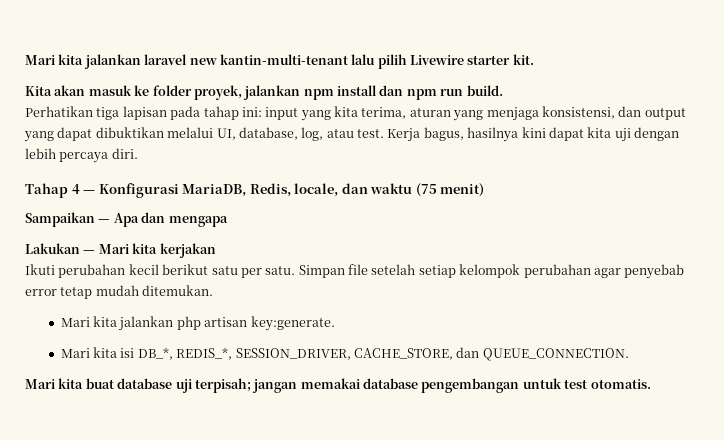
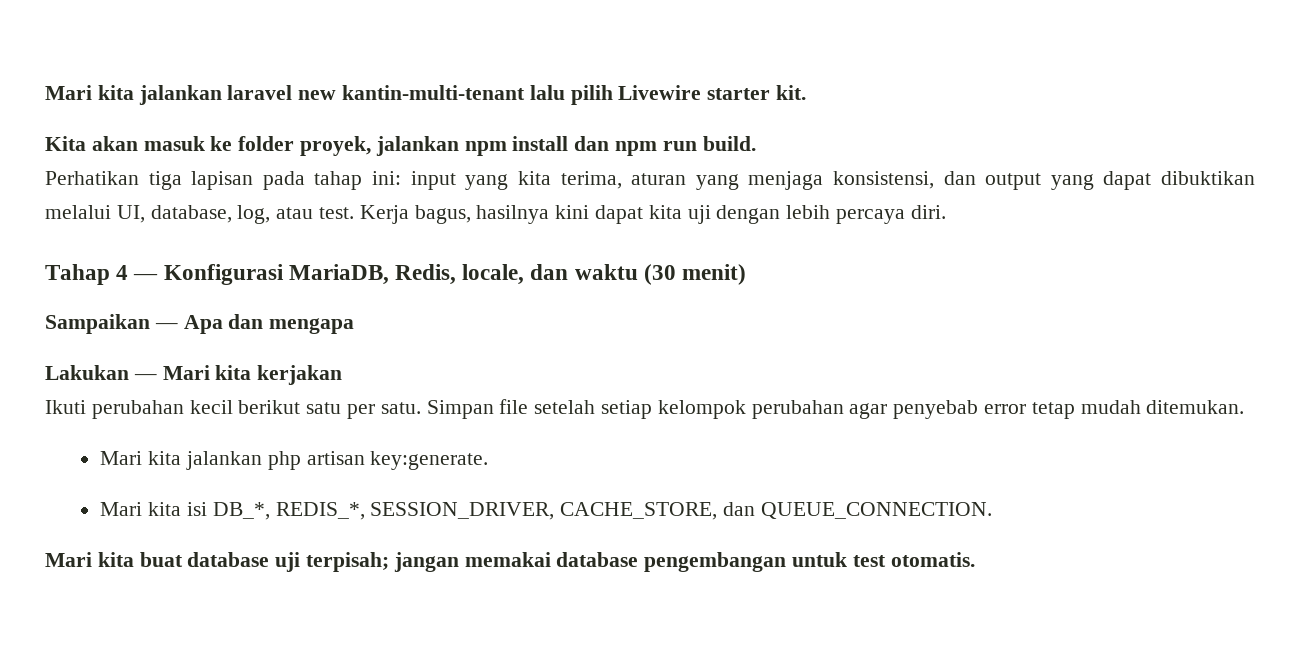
- Tahap 4 — Konfigurasi MariaDB, Redis, locale, dan waktu (75 menit)
+ Tahap 4 — Konfigurasi MariaDB, Redis, locale, dan waktu (30 menit)

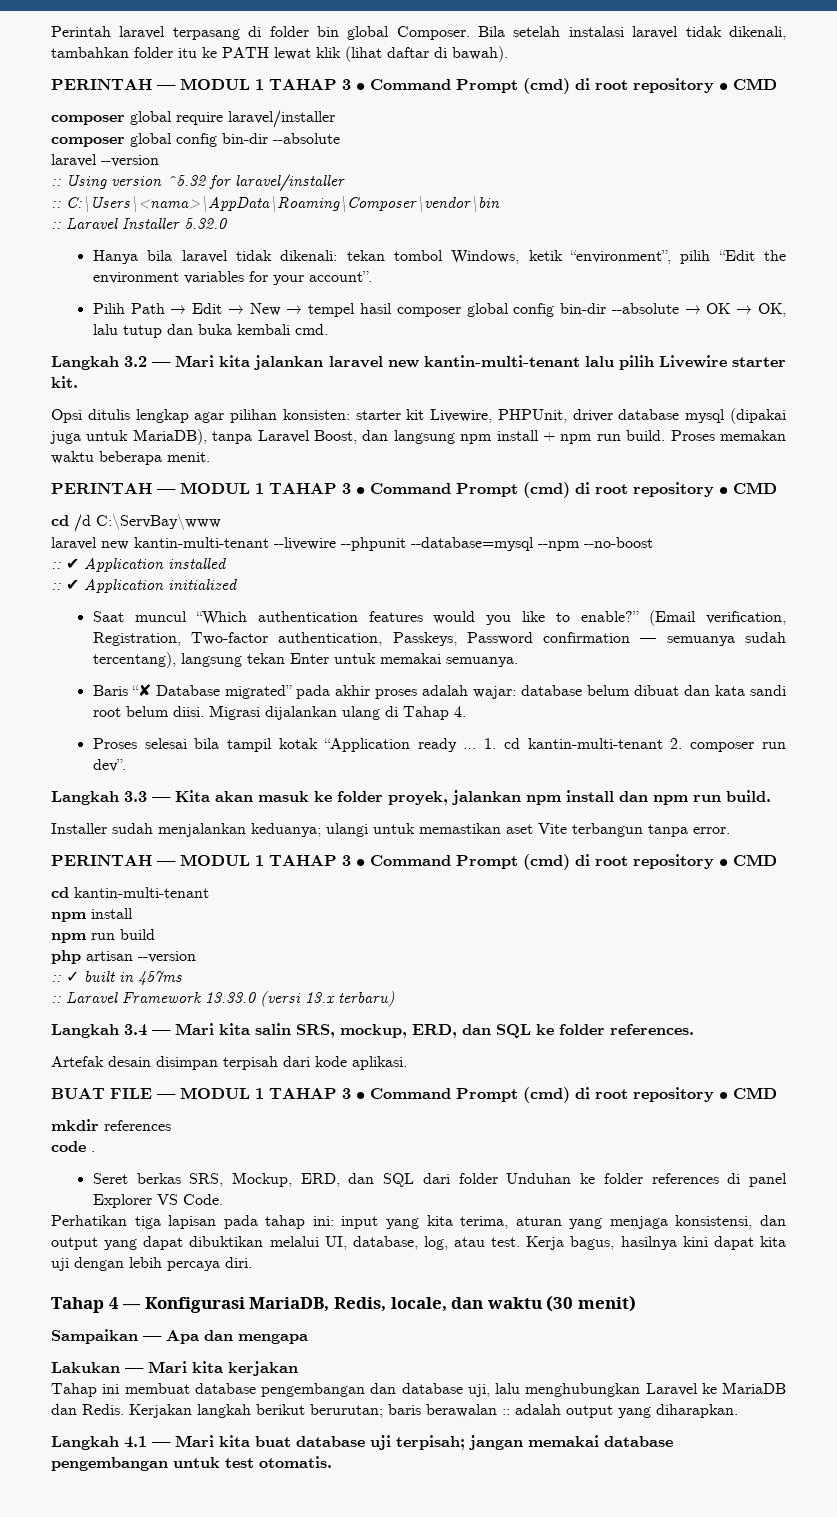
- Mari kita jalankan laravel new kantin-multi-tenant lalu pilih Livewire starter kit.
+ Perintah laravel terpasang di folder bin global Composer. Bila setelah instalasi laravel tidak dikenali, tambahkan folder itu ke PATH lewat klik (lihat daftar di bawah).
+ PERINTAH — MODUL 1 TAHAP 3 • Command Prompt (cmd) di root repository • CMD
+ composer global require laravel/installer
+ composer global config bin-dir --absolute
+ laravel --version
+ :: Using version ^5.32 for laravel/installer
+ :: C:\Users\<nama>\AppData\Roaming\Composer\vendor\bin
+ :: Laravel Installer 5.32.0
+ Hanya bila laravel tidak dikenali: tekan tombol Windows, ketik “environment”, pilih “Edit the environment variables for your account”.
+ Pilih Path → Edit → New → tempel hasil composer global config bin-dir --absolute → OK → OK, lalu tutup dan buka kembali cmd.
+ Langkah 3.2 — Mari kita jalankan laravel new kantin-multi-tenant lalu pilih Livewire starter kit.
- Kita akan masuk ke folder proyek, jalankan npm install dan npm run build.
+ Opsi ditulis lengkap agar pilihan konsisten: starter kit Livewire, PHPUnit, driver database mysql (dipakai juga untuk MariaDB), tanpa Laravel Boost, dan langsung npm install + npm run build. Proses memakan waktu beberapa menit.
+ PERINTAH — MODUL 1 TAHAP 3 • Command Prompt (cmd) di root repository • CMD
+ cd /d C:\ServBay\www
+ laravel new kantin-multi-tenant --livewire --phpunit --database=mysql --npm --no-boost
+ :: ✔ Application installed
+ :: ✔ Application initialized
+ Saat muncul “Which authentication features would you like to enable?” (Email verification, Registration, Two-factor authentication, Passkeys, Password confirmation — semuanya sudah tercentang), langsung tekan Enter untuk memakai semuanya.
+ Baris “✘ Database migrated” pada akhir proses adalah wajar: database belum dibuat dan kata sandi root belum diisi. Migrasi dijalankan ulang di Tahap 4.
+ Proses selesai bila tampil kotak “Application ready … 1. cd kantin-multi-tenant 2. composer run dev”.
+ Langkah 3.3 — Kita akan masuk ke folder proyek, jalankan npm install dan npm run build.
+ Installer sudah menjalankan keduanya; ulangi untuk memastikan aset Vite terbangun tanpa error.
+ PERINTAH — MODUL 1 TAHAP 3 • Command Prompt (cmd) di root repository • CMD
+ cd kantin-multi-tenant
+ npm install
+ npm run build
+ php artisan --version
+ :: ✓ built in 457ms
+ :: Laravel Framework 13.33.0 (versi 13.x terbaru)
+ Langkah 3.4 — Mari kita salin SRS, mockup, ERD, dan SQL ke folder references.
+ Artefak desain disimpan terpisah dari kode aplikasi.
+ BUAT FILE — MODUL 1 TAHAP 3 • Command Prompt (cmd) di root repository • CMD
+ mkdir references
+ code .
+ Seret berkas SRS, Mockup, ERD, dan SQL dari folder Unduhan ke folder references di panel Explorer VS Code.
- Ikuti perubahan kecil berikut satu per satu. Simpan file setelah setiap kelompok perubahan agar penyebab error tetap mudah ditemukan.
- Mari kita jalankan php artisan key:generate.
- Mari kita isi DB_*, REDIS_*, SESSION_DRIVER, CACHE_STORE, dan QUEUE_CONNECTION.
- Mari kita buat database uji terpisah; jangan memakai database pengembangan untuk test otomatis.
+ Tahap ini membuat database pengembangan dan database uji, lalu menghubungkan Laravel ke MariaDB dan Redis. Kerjakan langkah berikut berurutan; baris berawalan :: adalah output yang diharapkan.
+ Langkah 4.1 — Mari kita buat database uji terpisah; jangan memakai database pengembangan untuk test otomatis.

